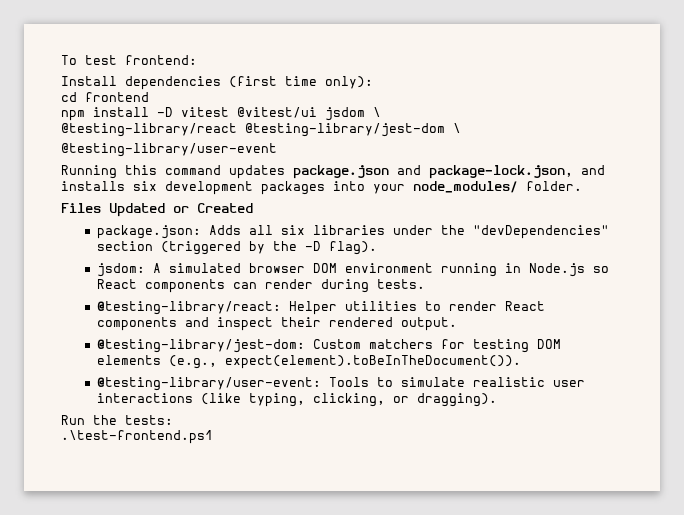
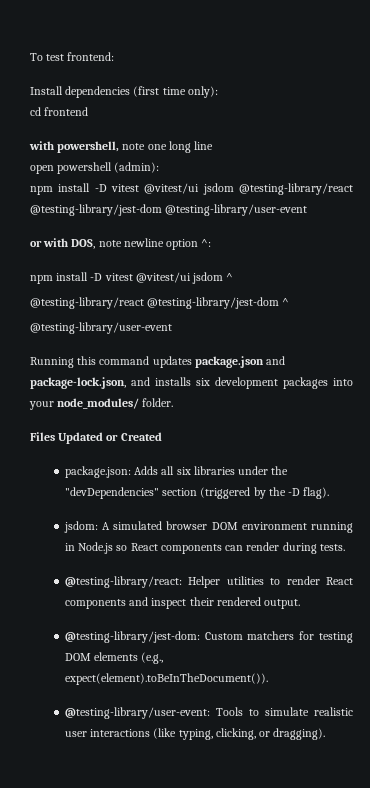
- npm install -D vitest @vitest/ui jsdom \
- @testing-library/react @testing-library/jest-dom \
+ with powershell, note one long line
+ open powershell (admin):
+ npm install -D vitest @vitest/ui jsdom @testing-library/react @testing-library/jest-dom @testing-library/user-event
+ or with DOS, note newline option ^:
+ npm install -D vitest @vitest/ui jsdom ^
+ @testing-library/react @testing-library/jest-dom ^
- Run the tests:
- .\test-frontend.ps1

